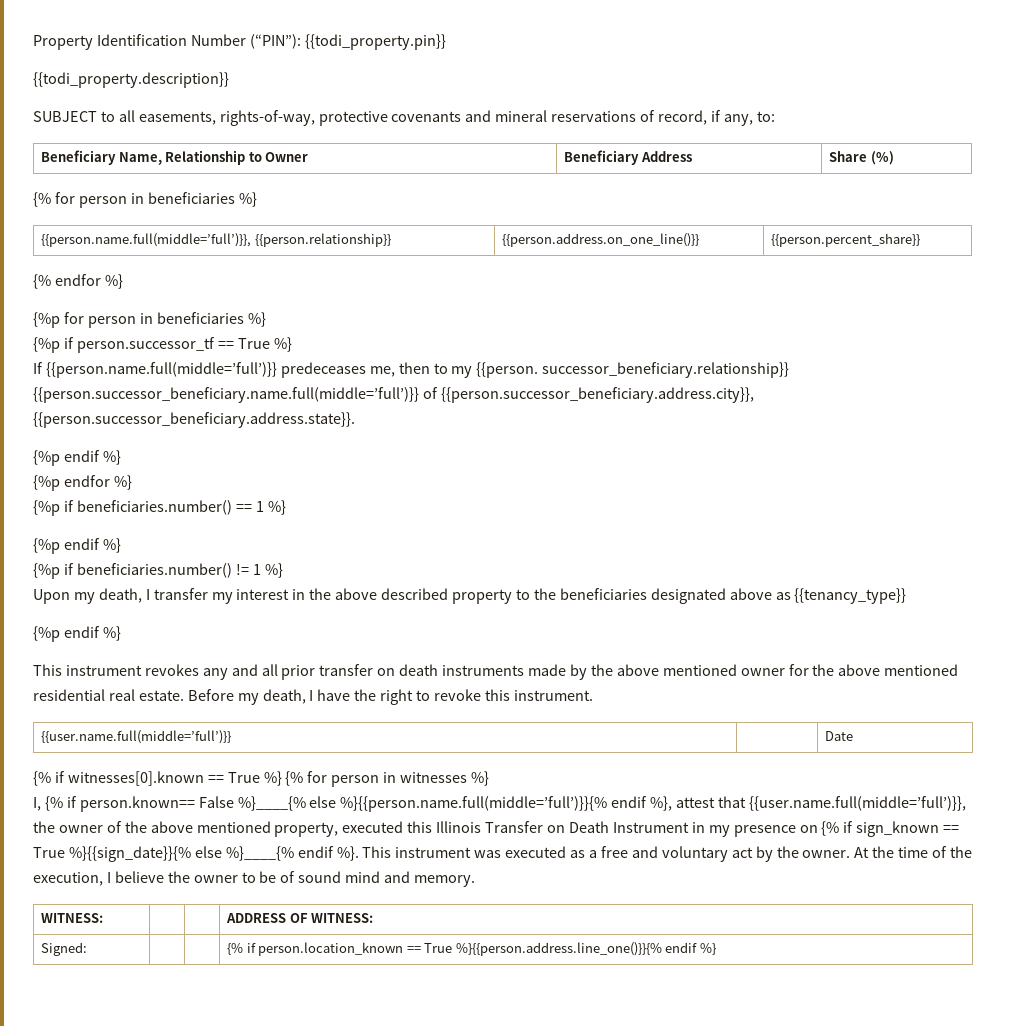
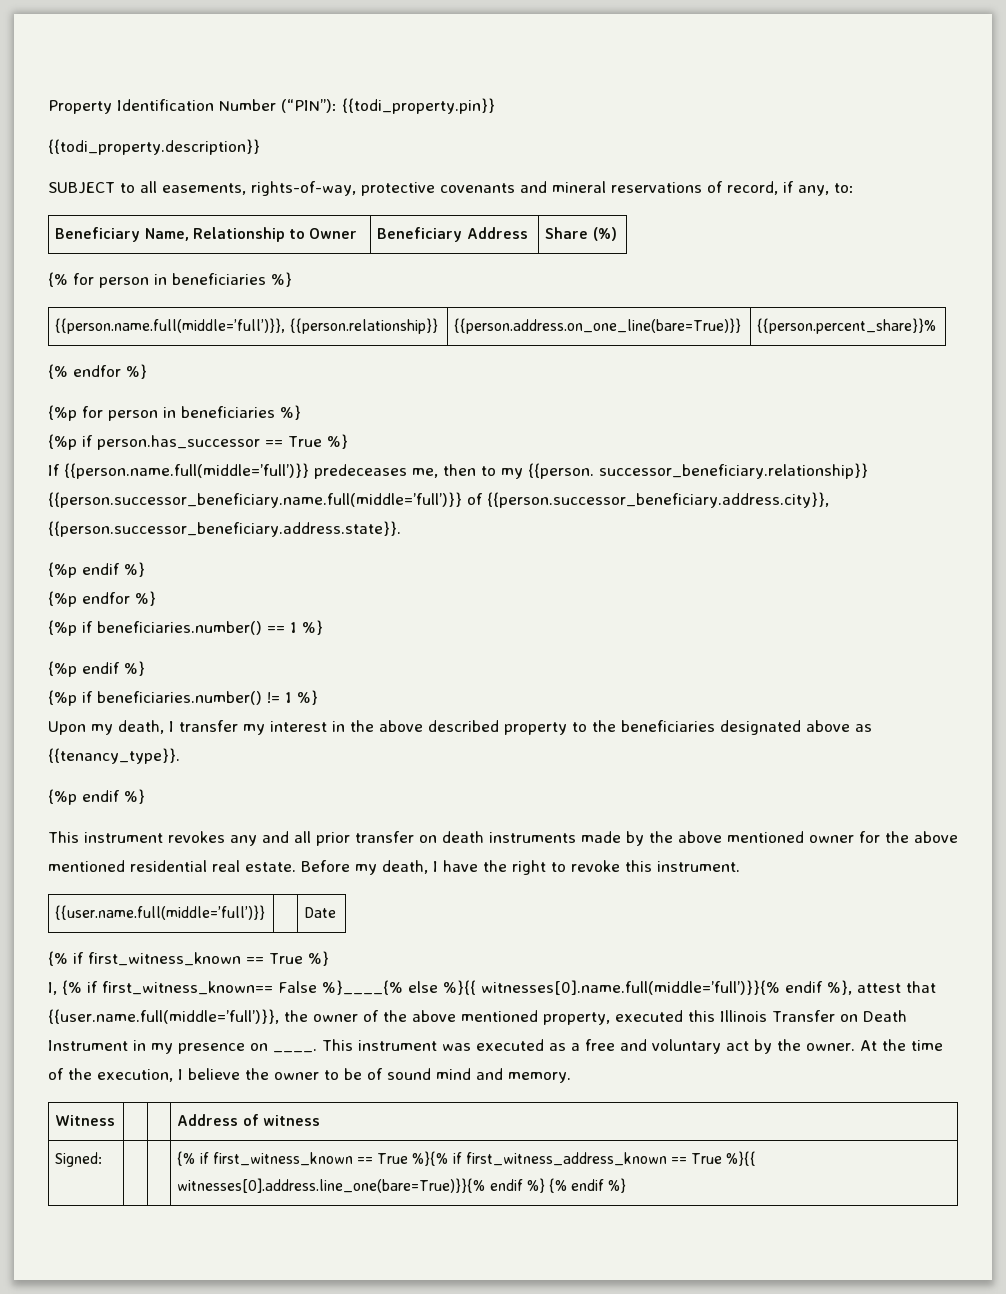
- {{person.name.full(middle=’full’)}}, {{person.relationship}} | {{person.address.on_one_line()}} | {{person.percent_share}}
+ {{person.name.full(middle=’full’)}}, {{person.relationship}} | {{person.address.on_one_line(bare=True)}} | {{person.percent_share}}%
- {%p if person.successor_tf == True %}
+ {%p if person.has_successor == True %}
- Upon my death, I transfer my interest in the above described property to the beneficiaries designated above as {{tenancy_type}}
+ Upon my death, I transfer my interest in the above described property to the beneficiaries designated above as {{tenancy_type}}.
- {% if witnesses[0].known == True %} {% for person in witnesses %}
+ {% if first_witness_known == True %}
- I, {% if person.known== False %}____{% else %}{{person.name.full(middle=’full’)}}{% endif %}, attest that {{user.name.full(middle=’full’)}}, the owner of the above mentioned property, executed this Illinois Transfer on Death Instrument in my presence on {% if sign_known == True %}{{sign_date}}{% else %}____{% endif %}.
+ I, {% if first_witness_known== False %}____{% else %}{{ witnesses[0].name.full(middle=’full’)}}{% endif %}, attest that {{user.name.full(middle=’full’)}}, the owner of the above mentioned property, executed this Illinois Transfer on Death Instrument in my presence on ____.
- WITNESS: | | | ADDRESS OF WITNESS:
+ Witness | | | Address of witness
- Signed: | | | {% if person.location_known == True %}{{person.address.line_one()}}{% endif %}
+ Signed: | | | {% if first_witness_known == True %}{% if first_witness_address_known == True %}{{ witnesses[0].address.line_one(bare=True)}}{% endif %} {% endif %}

